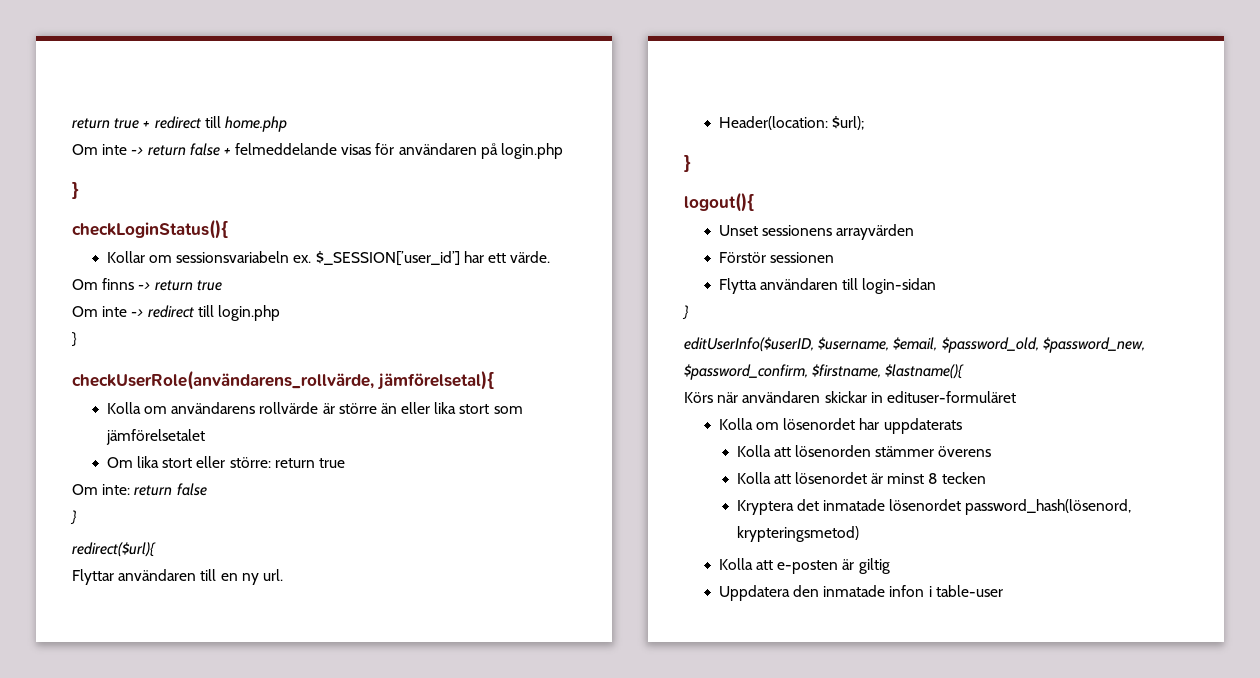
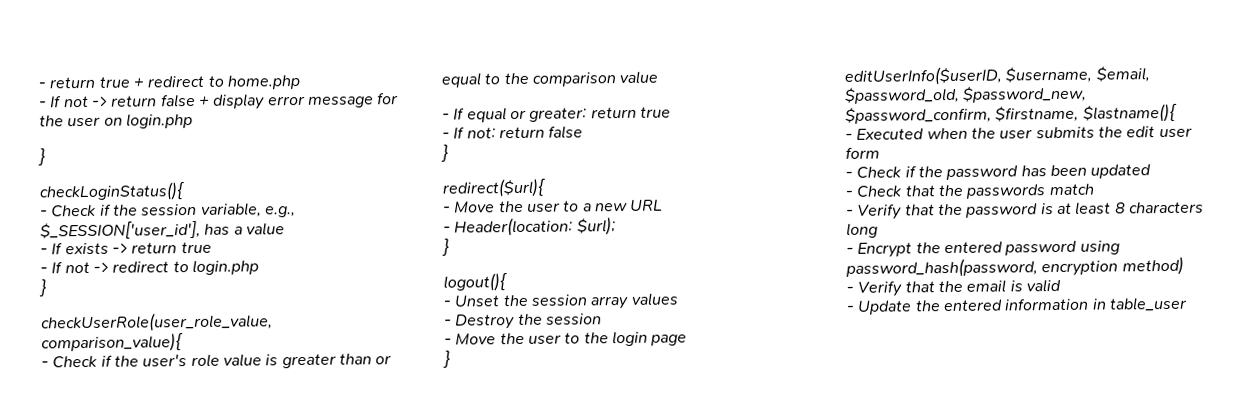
- return true + redirect till home.php
+ - return true + redirect to home.php
- Om inte -> return false + felmeddelande visas för användaren på login.php
+ - If not -> return false + display error message for the user on login.php
  }
  checkLoginStatus(){
- Kollar om sessionsvariabeln ex. $_SESSION[’user_id’] har ett värde.
- Om finns -> return true
+ - Check if the session variable, e.g., $_SESSION['user_id'], has a value
+ - If exists -> return true
- Om inte -> redirect till login.php
+ - If not -> redirect to login.php
  }
- checkUserRole(användarens_rollvärde, jämförelsetal){
- Kolla om användarens rollvärde är större än eller lika stort som jämförelsetalet
- Om lika stort eller större: return true
- Om inte: return false
+ checkUserRole(user_role_value, comparison_value){
+ - Check if the user's role value is greater than or equal to the comparison value
+ - If equal or greater: return true
+ - If not: return false
- Flyttar användaren till en ny url.
- Header(location: $url);
+ - Move the user to a new URL
+ - Header(location: $url);
  }
  logout(){
- Unset sessionens arrayvärden
- Förstör sessionen
- Flytta användaren till login-sidan
+ - Unset the session array values
+ - Destroy the session
+ - Move the user to the login page
- Körs när användaren skickar in edituser-formuläret
- Kolla om lösenordet har uppdaterats
- Kolla att lösenorden stämmer överens
- Kolla att lösenordet är minst 8 tecken
- Kryptera det inmatade lösenordet password_hash(lösenord, krypteringsmetod)
- Kolla att e-posten är giltig
- Uppdatera den inmatade infon i table-user
+ - Executed when the user submits the edit user form
+ - Check if the password has been updated
+ - Check that the passwords match
+ - Verify that the password is at least 8 characters long
+ - Encrypt the entered password using password_hash(password, encryption method)
+ - Verify that the email is valid
+ - Update the entered information in table_user

